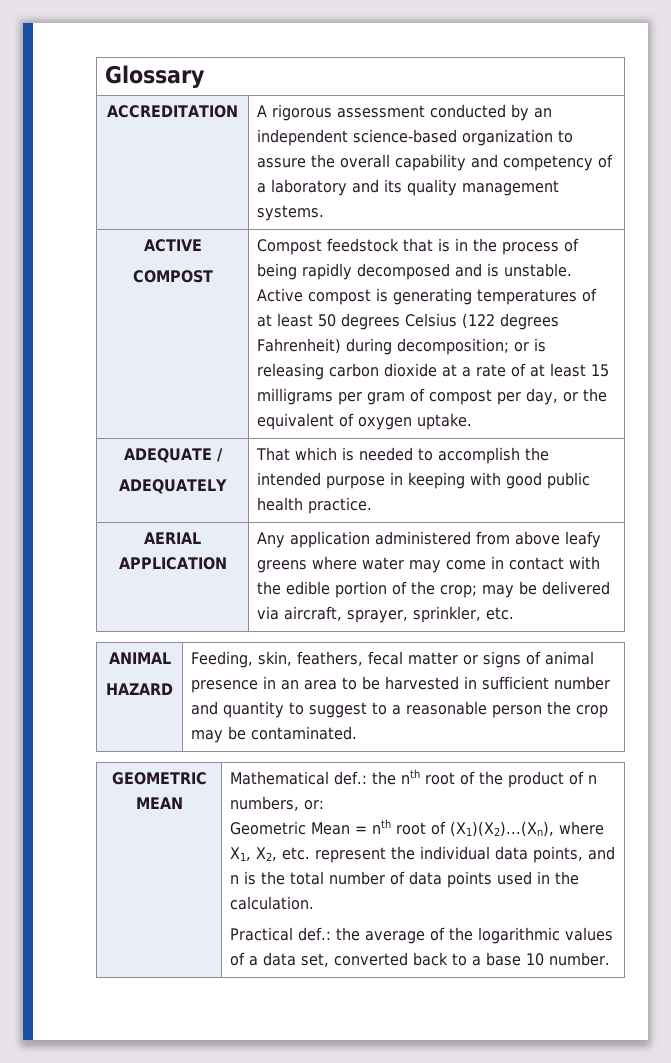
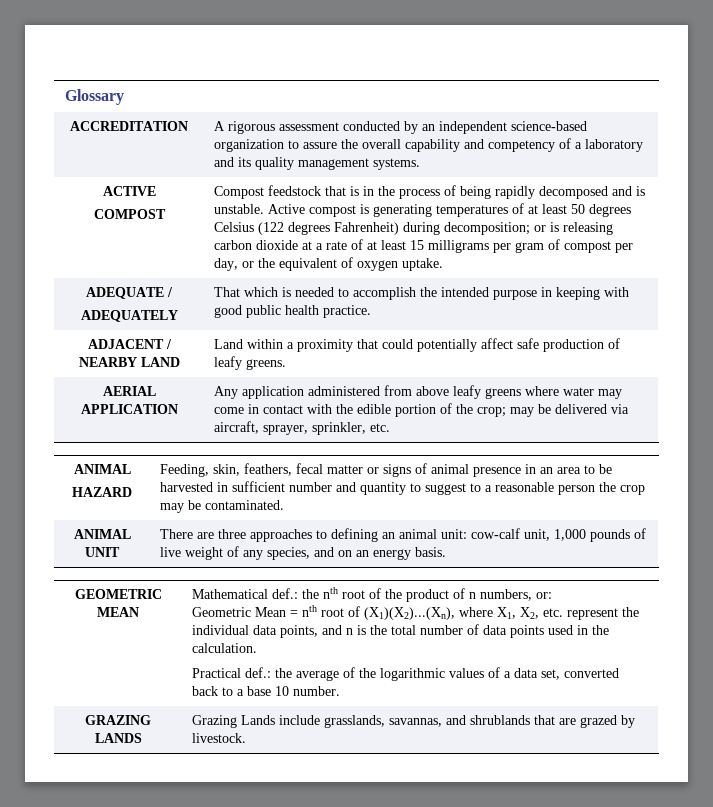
+ ADJACENT / NEARBY LAND | Land within a proximity that could potentially affect safe production of leafy greens.
+ ANIMAL UNIT | There are three approaches to defining an animal unit: cow-calf unit, 1,000 pounds of live weight of any species, and on an energy basis.
+ GRAZING LANDS | Grazing Lands include grasslands, savannas, and shrublands that are grazed by livestock.

